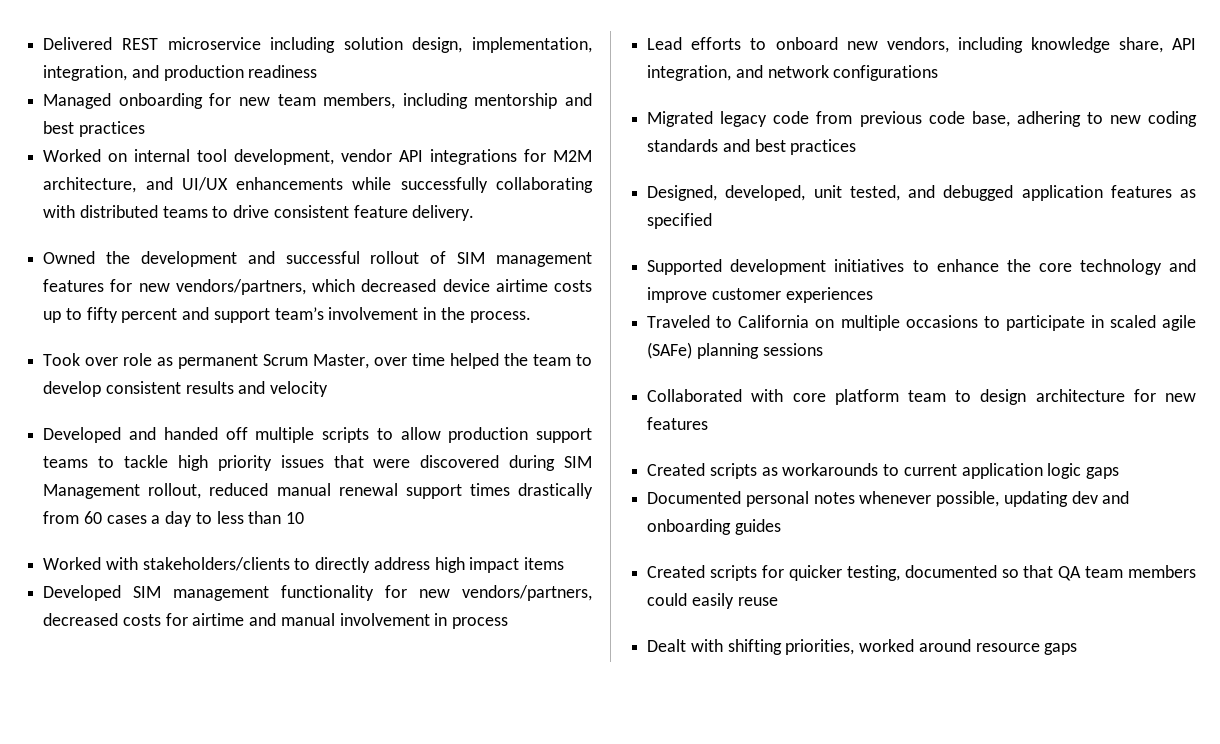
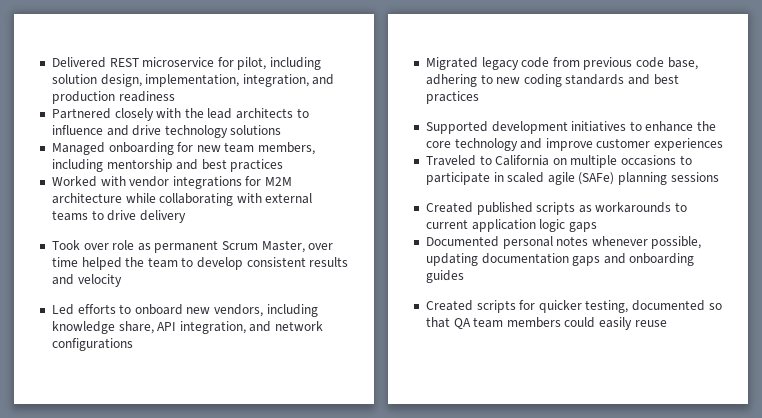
- Delivered REST microservice including solution design, implementation, integration, and production readiness
+ Delivered REST microservice for pilot, including solution design, implementation, integration, and production readiness
+ Partnered closely with the lead architects to influence and drive technology solutions
- Worked on internal tool development, vendor API integrations for M2M architecture, and UI/UX enhancements while successfully collaborating with distributed teams to drive consistent feature delivery.
- Owned the development and successful rollout of SIM management features for new vendors/partners, which decreased device airtime costs up to fifty percent and support team’s involvement in the process.
+ Worked with vendor integrations for M2M architecture while collaborating with external teams to drive delivery
- Developed and handed off multiple scripts to allow production support teams to tackle high priority issues that were discovered during SIM Management rollout, reduced manual renewal support times drastically from 60 cases a day to less than 10
- Worked with stakeholders/clients to directly address high impact items
- Developed SIM management functionality for new vendors/partners, decreased costs for airtime and manual involvement in process
- Lead efforts to onboard new vendors, including knowledge share, API integration, and network configurations
+ Led efforts to onboard new vendors, including knowledge share, API integration, and network configurations
- Designed, developed, unit tested, and debugged application features as specified
- Collaborated with core platform team to design architecture for new features
- Created scripts as workarounds to current application logic gaps
+ Created published scripts as workarounds to current application logic gaps
- Documented personal notes whenever possible, updating dev and onboarding guides
+ Documented personal notes whenever possible, updating documentation gaps and onboarding guides
- Dealt with shifting priorities, worked around resource gaps

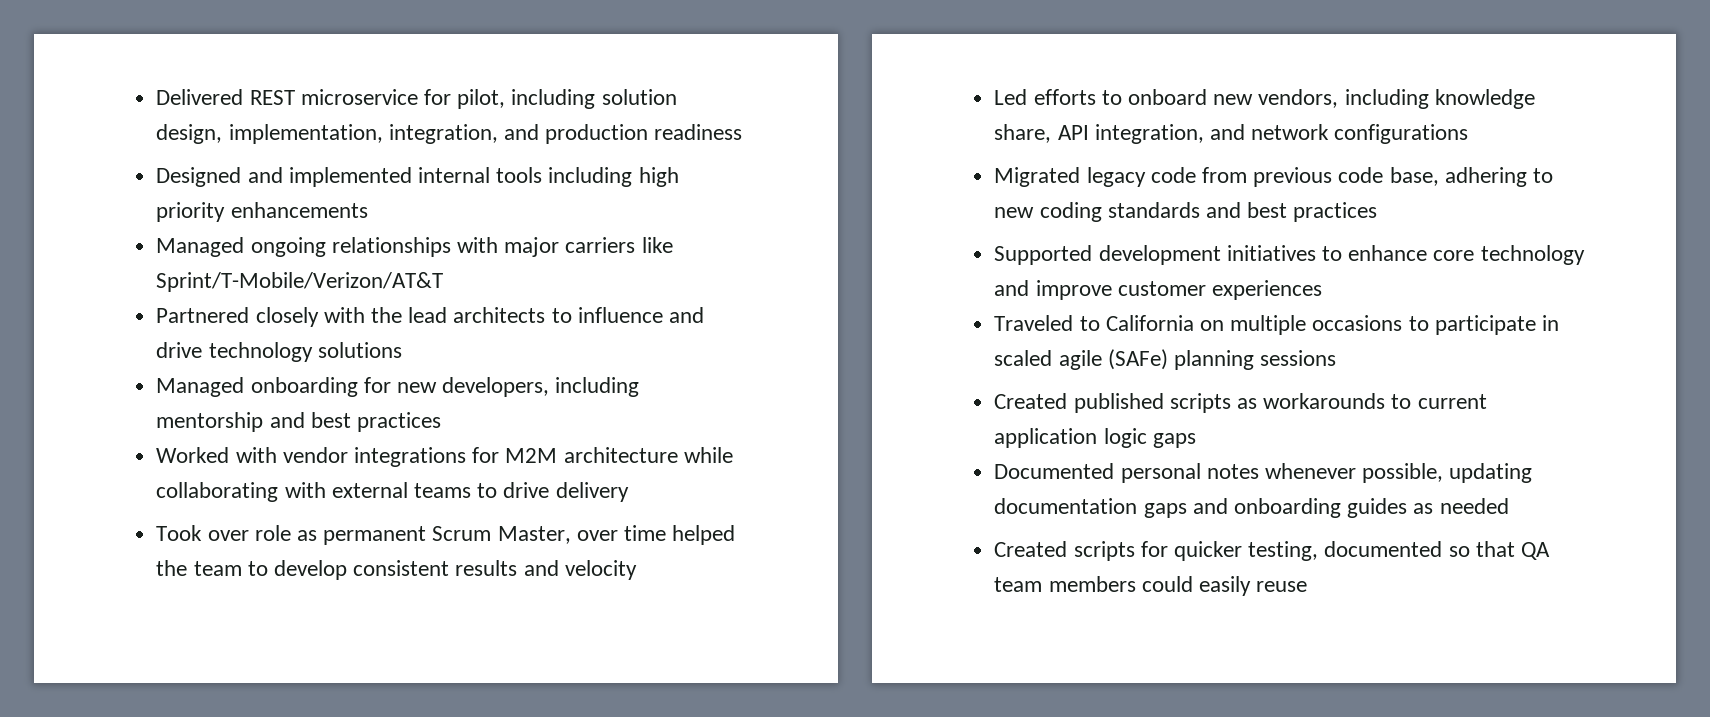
+ Designed and implemented internal tools including high priority enhancements
+ Managed ongoing relationships with major carriers like Sprint/T-Mobile/Verizon/AT&T
- Managed onboarding for new team members, including mentorship and best practices
+ Managed onboarding for new developers, including mentorship and best practices
- Supported development initiatives to enhance the core technology and improve customer experiences
+ Supported development initiatives to enhance core technology and improve customer experiences
- Documented personal notes whenever possible, updating documentation gaps and onboarding guides
+ Documented personal notes whenever possible, updating documentation gaps and onboarding guides as needed

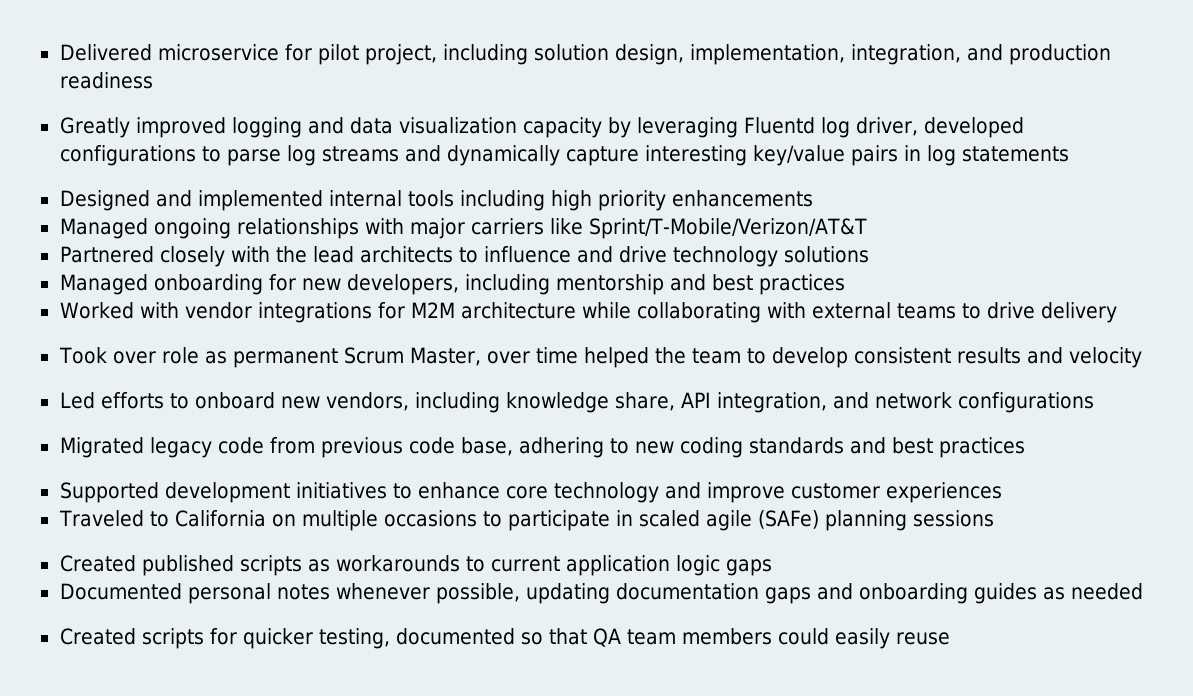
- Delivered REST microservice for pilot, including solution design, implementation, integration, and production readiness
+ Delivered microservice for pilot project, including solution design, implementation, integration, and production readiness
+ Greatly improved logging and data visualization capacity by leveraging Fluentd log driver, developed configurations to parse log streams and dynamically capture interesting key/value pairs in log statements

